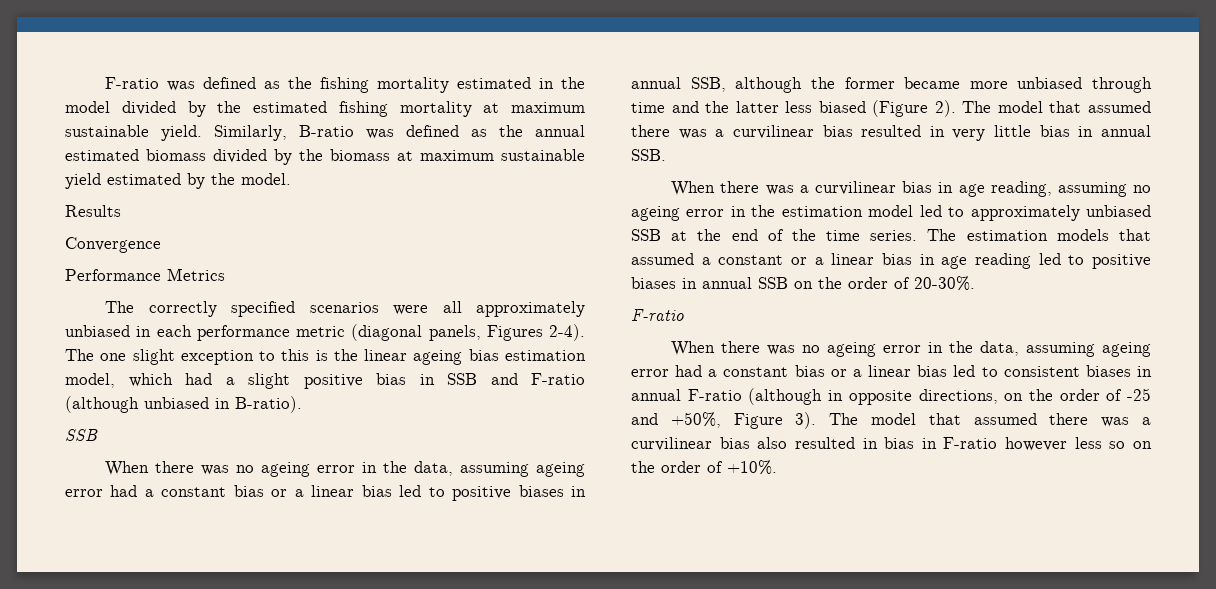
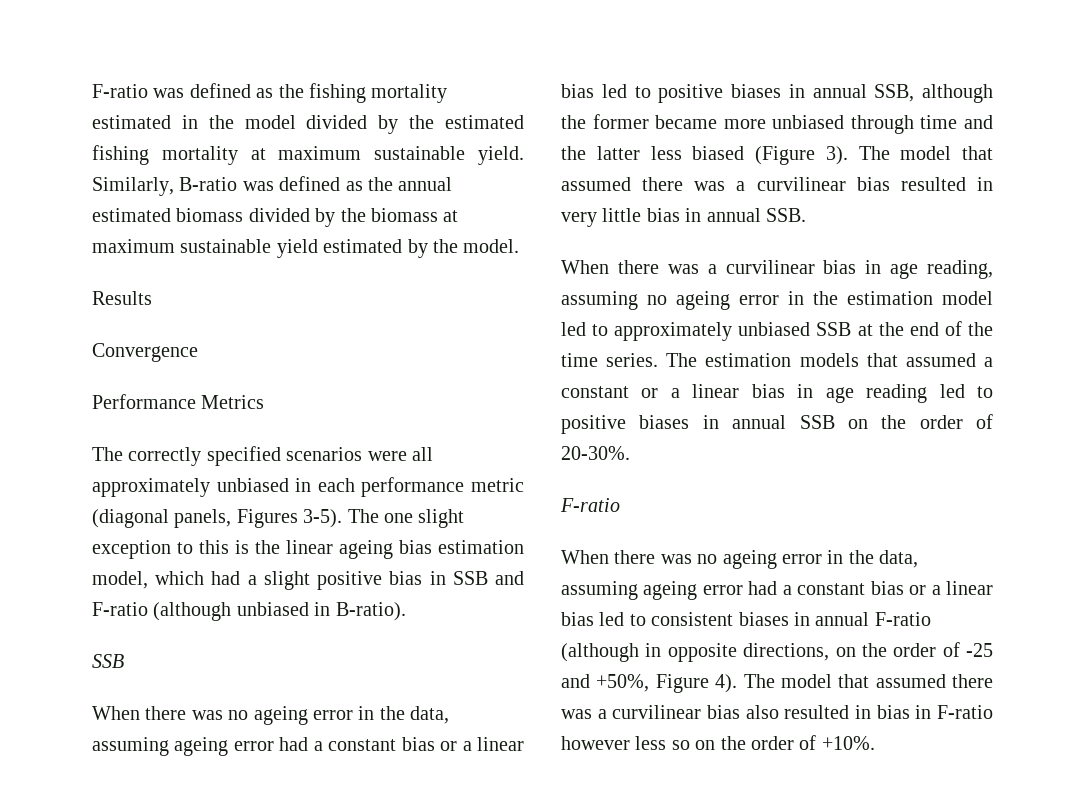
- The correctly specified scenarios were all approximately unbiased in each performance metric (diagonal panels, Figures 2-4).
+ The correctly specified scenarios were all approximately unbiased in each performance metric (diagonal panels, Figures 3-5).
- When there was no ageing error in the data, assuming ageing error had a constant bias or a linear bias led to positive biases in annual SSB, although the former became more unbiased through time and the latter less biased (Figure 2).
+ When there was no ageing error in the data, assuming ageing error had a constant bias or a linear bias led to positive biases in annual SSB, although the former became more unbiased through time and the latter less biased (Figure 3).
- When there was no ageing error in the data, assuming ageing error had a constant bias or a linear bias led to consistent biases in annual F-ratio (although in opposite directions, on the order of -25 and +50%, Figure 3).
+ When there was no ageing error in the data, assuming ageing error had a constant bias or a linear bias led to consistent biases in annual F-ratio (although in opposite directions, on the order of -25 and +50%, Figure 4).

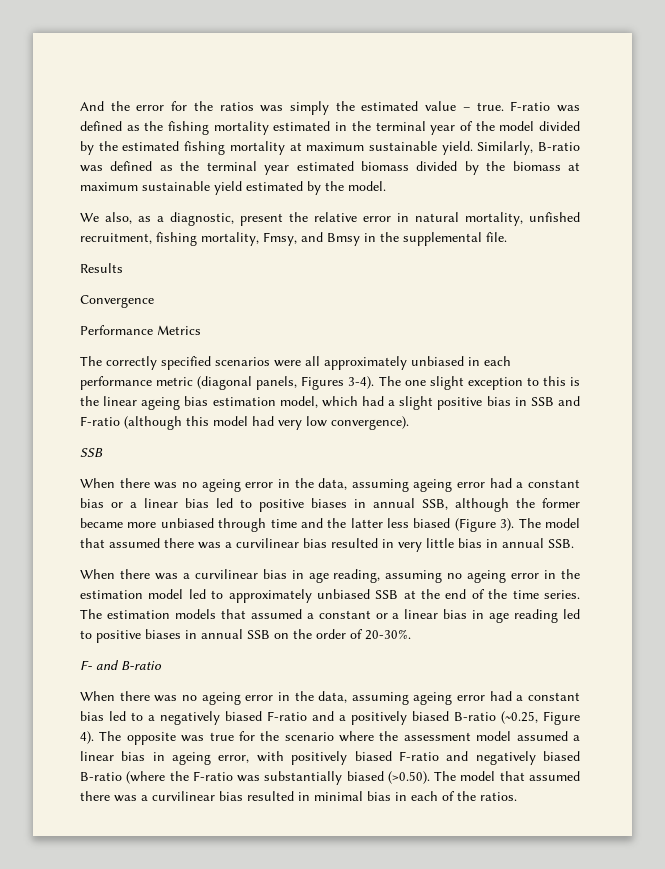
+ And the error for the ratios was simply the estimated value – true.
- F-ratio was defined as the fishing mortality estimated in the model divided by the estimated fishing mortality at maximum sustainable yield.
+ F-ratio was defined as the fishing mortality estimated in the terminal year of the model divided by the estimated fishing mortality at maximum sustainable yield.
- Similarly, B-ratio was defined as the annual estimated biomass divided by the biomass at maximum sustainable yield estimated by the model.
+ Similarly, B-ratio was defined as the terminal year estimated biomass divided by the biomass at maximum sustainable yield estimated by the model.
+ We also, as a diagnostic, present the relative error in natural mortality, unfished recruitment, fishing mortality, Fmsy, and Bmsy in the supplemental file.
- The correctly specified scenarios were all approximately unbiased in each performance metric (diagonal panels, Figures 3-5).
+ The correctly specified scenarios were all approximately unbiased in each performance metric (diagonal panels, Figures 3-4).
- The one slight exception to this is the linear ageing bias estimation model, which had a slight positive bias in SSB and F-ratio (although unbiased in B-ratio).
+ The one slight exception to this is the linear ageing bias estimation model, which had a slight positive bias in SSB and F-ratio (although this model had very low convergence).
  The estimation models that assumed a constant or a linear bias in age reading led to positive biases in annual SSB on the order of 20-30%.
- F-ratio
+ F- and B-ratio
- When there was no ageing error in the data, assuming ageing error had a constant bias or a linear bias led to consistent biases in annual F-ratio (although in opposite directions, on the order of -25 and +50%, Figure 4). The model that assumed there was a curvilinear bias also resulted in bias in F-ratio however less so on the order of +10%.
+ When there was no ageing error in the data, assuming ageing error had a constant bias led to a negatively biased F-ratio and a positively biased B-ratio (~0.25, Figure 4). The opposite was true for the scenario where the assessment model assumed a linear bias in ageing error, with positively biased F-ratio and negatively biased B-ratio (where the F-ratio was substantially biased (>0.50). The model that assumed there was a curvilinear bias resulted in minimal bias in each of the ratios.

